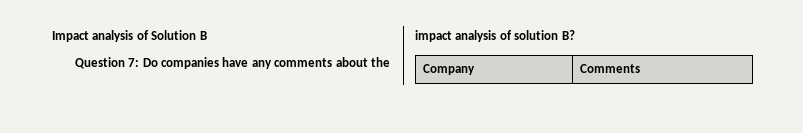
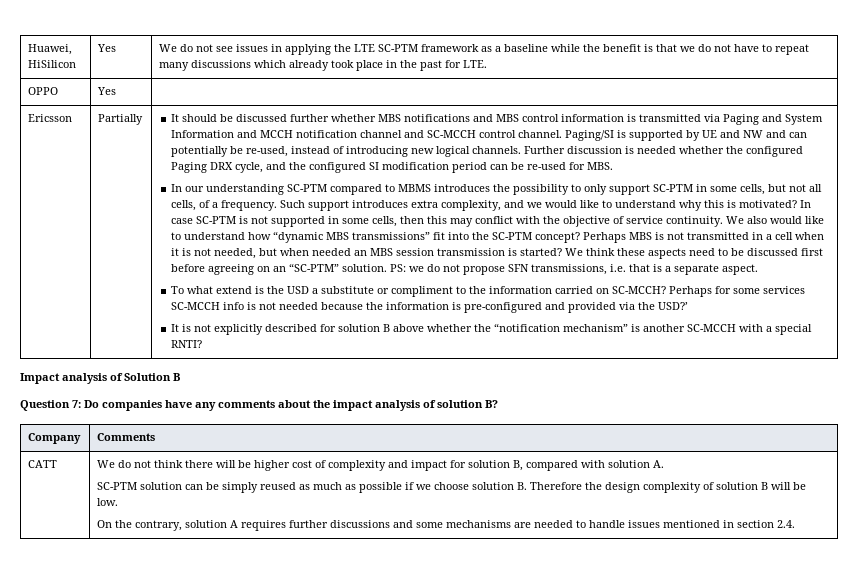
+ Huawei, HiSilicon | Yes | We do not see issues in applying the LTE SC-PTM framework as a baseline while the benefit is that we do not have to repeat many discussions which already took place in the past for LTE.
+ OPPO | Yes |
+ Ericsson | Partially | It should be discussed further whether MBS notifications and MBS control information is transmitted via Paging and System Information and MCCH notification channel and SC-MCCH control channel. Paging/SI is supported by UE and NW and can potentially be re-used, instead of introducing new logical channels. Further discussion is needed whether the configured Paging DRX cycle, and the configured SI modification period can be re-used for MBS.
+ In our understanding SC-PTM compared to MBMS introduces the possibility to only support SC-PTM in some cells, but not all cells, of a frequency. Such support introduces extra complexity, and we would like to understand why this is motivated? In case SC-PTM is not supported in some cells, then this may conflict with the objective of service continuity. We also would like to understand how “dynamic MBS transmissions” fit into the SC-PTM concept? Perhaps MBS is not transmitted in a cell when it is not needed, but when needed an MBS session transmission is started? We think these aspects need to be discussed first before agreeing on an “SC-PTM” solution. PS: we do not propose SFN transmissions, i.e. that is a separate aspect.
+ To what extend is the USD a substitute or compliment to the information carried on SC-MCCH? Perhaps for some services SC-MCCH info is not needed because the information is pre-configured and provided via the USD?’
+ It is not explicitly described for solution B above whether the “notification mechanism” is another SC-MCCH with a special RNTI?
+ CATT | We do not think there will be higher cost of complexity and impact for solution B, compared with solution A.
+ SC-PTM solution can be simply reused as much as possible if we choose solution B. Therefore the design complexity of solution B will be low.
+ On the contrary, solution A requires further discussions and some mechanisms are needed to handle issues mentioned in section 2.4.

